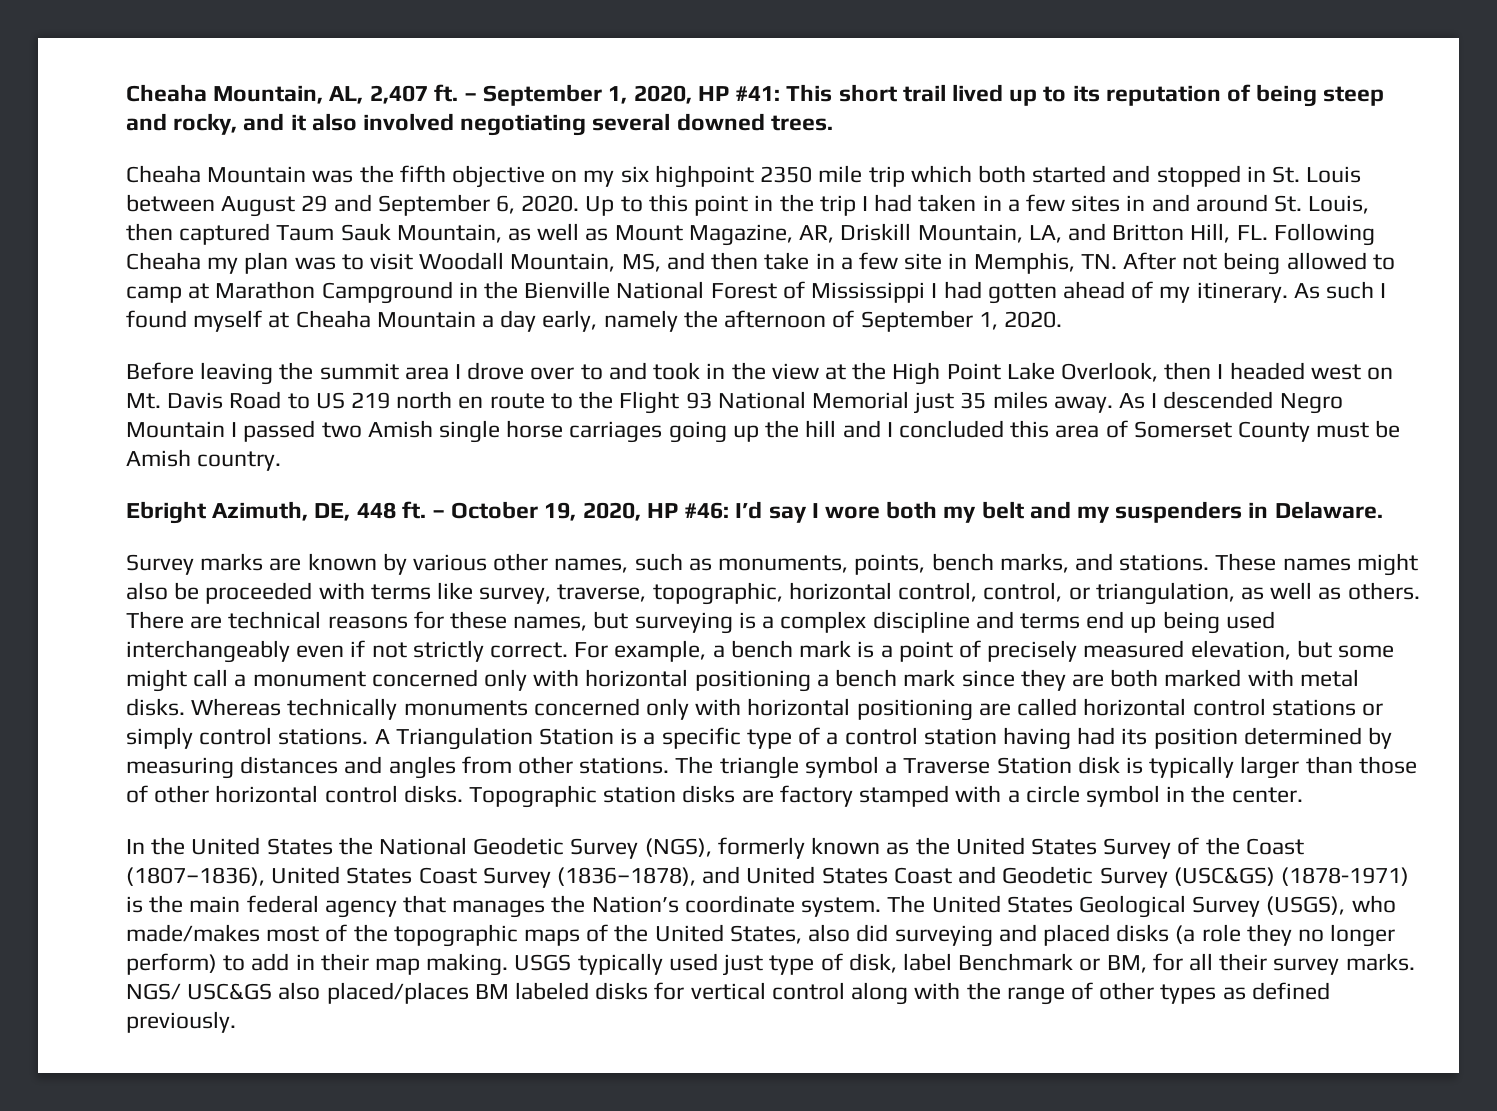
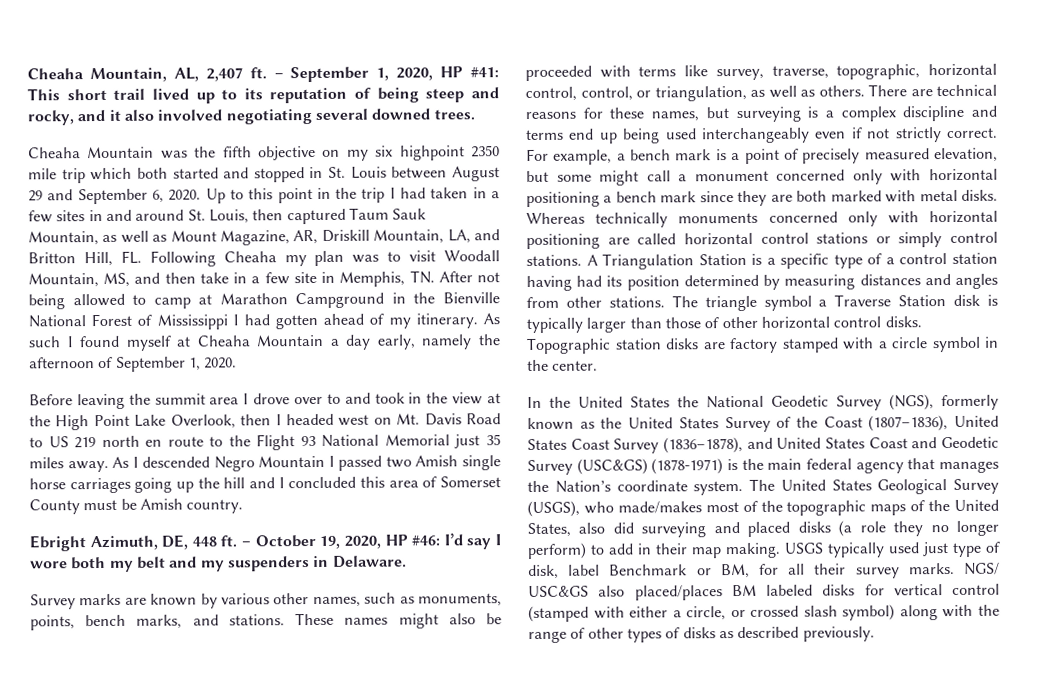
- NGS/ USC&GS also placed/places BM labeled disks for vertical control along with the range of other types as defined previously.
+ NGS/ USC&GS also placed/places BM labeled disks for vertical control (stamped with either a circle, or crossed slash symbol) along with the range of other types of disks as described previously.

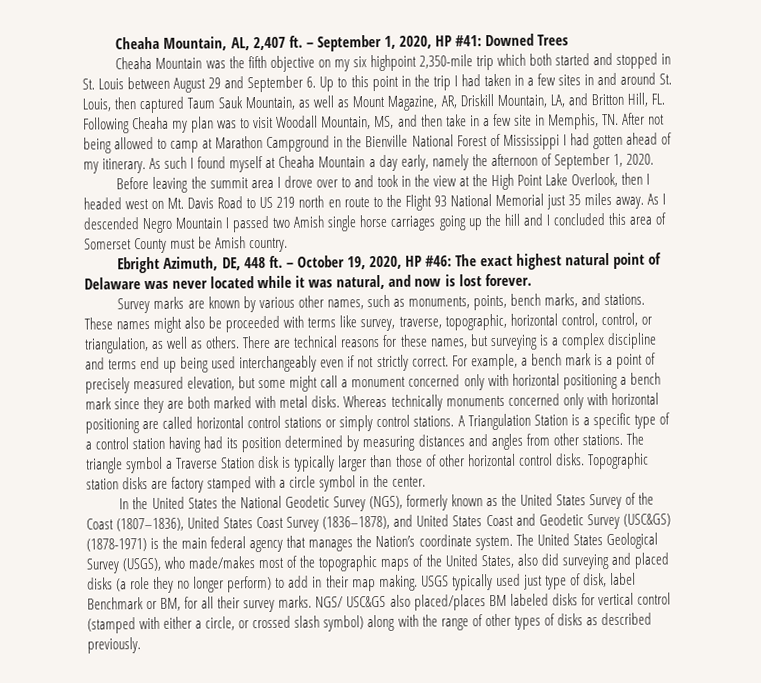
- – September 1, 2020, HP #41: This short trail lived up to its reputation of being steep and rocky, and it also involved negotiating several downed trees.
+ – September 1, 2020, HP #41: Downed Trees
- Cheaha Mountain was the fifth objective on my six highpoint 2350 mile trip which both started and stopped in St. Louis between August 29 and September 6, 2020. Up to this point in the trip I had taken in a few sites in and around St. Louis, then captured Taum Sauk Mountain, as well as Mount Magazine, AR, Driskill Mountain, LA, and Britton Hill, FL. Following Cheaha my plan was to visit Woodall Mountain, MS, and then take in a few site in Memphis, TN. After not being allowed to camp at Marathon Campground in the Bienville National Forest of Mississippi I had gotten ahead of my itinerary.
+ Cheaha Mountain was the fifth objective on my six highpoint 2,350-mile trip which both started and stopped in St. Louis between August 29 and September 6. Up to this point in the trip I had taken in a few sites in and around St. Louis, then captured Taum Sauk Mountain, as well as Mount Magazine, AR, Driskill Mountain, LA, and Britton Hill, FL. Following Cheaha my plan was to visit Woodall Mountain, MS, and then take in a few site in Memphis, TN. After not being allowed to camp at Marathon Campground in the Bienville National Forest of Mississippi I had gotten ahead of my itinerary.
- – October 19, 2020, HP #46: I’d say I wore both my belt and my suspenders in Delaware.
+ – October 19, 2020, HP #46: The exact highest natural point of Delaware was never located while it was natural, and now is lost forever.

